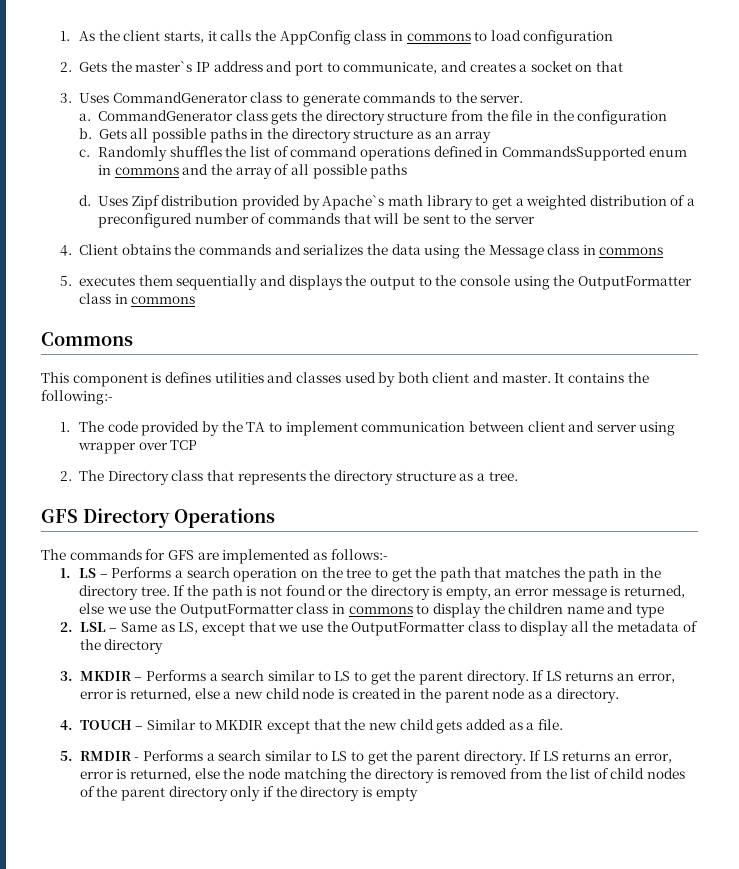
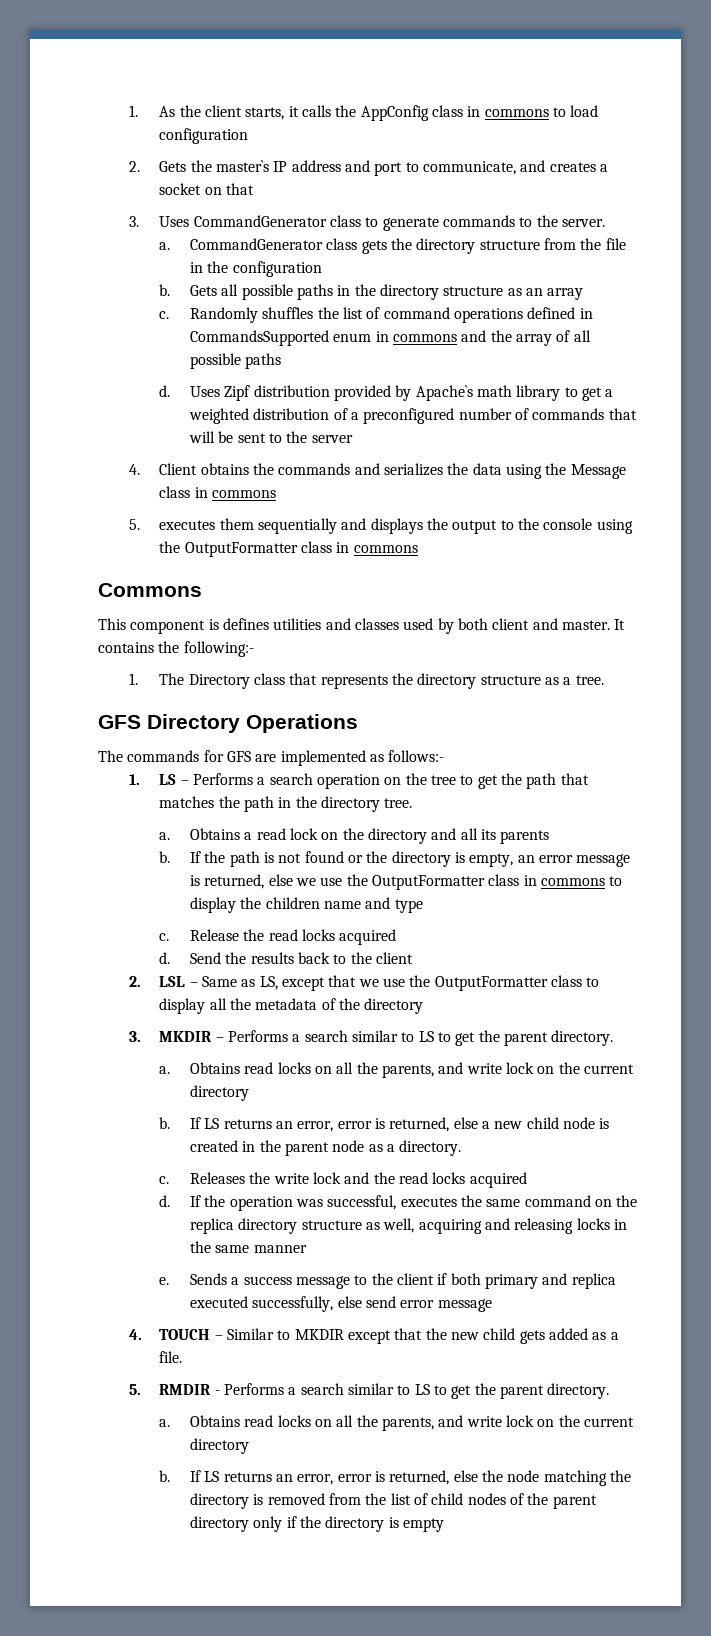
- 1. The code provided by the TA to implement communication between client and server using wrapper over TCP
- 2. The Directory class that represents the directory structure as a tree.
+ 1. The Directory class that represents the directory structure as a tree.
- 1. LS – Performs a search operation on the tree to get the path that matches the path in the directory tree. If the path is not found or the directory is empty, an error message is returned, else we use the OutputFormatter class in commons to display the children name and type
+ 1. LS – Performs a search operation on the tree to get the path that matches the path in the directory tree.
+ a. Obtains a read lock on the directory and all its parents
+ b. If the path is not found or the directory is empty, an error message is returned, else we use the OutputFormatter class in commons to display the children name and type
+ c. Release the read locks acquired
+ d. Send the results back to the client
- 3. MKDIR – Performs a search similar to LS to get the parent directory. If LS returns an error, error is returned, else a new child node is created in the parent node as a directory.
+ 3. MKDIR – Performs a search similar to LS to get the parent directory.
+ a. Obtains read locks on all the parents, and write lock on the current directory
+ b. If LS returns an error, error is returned, else a new child node is created in the parent node as a directory.
+ c. Releases the write lock and the read locks acquired
+ d. If the operation was successful, executes the same command on the replica directory structure as well, acquiring and releasing locks in the same manner
+ e. Sends a success message to the client if both primary and replica executed successfully, else send error message
- 5. RMDIR - Performs a search similar to LS to get the parent directory. If LS returns an error, error is returned, else the node matching the directory is removed from the list of child nodes of the parent directory only if the directory is empty
+ 5. RMDIR - Performs a search similar to LS to get the parent directory.
+ a. Obtains read locks on all the parents, and write lock on the current directory
+ b. If LS returns an error, error is returned, else the node matching the directory is removed from the list of child nodes of the parent directory only if the directory is empty

